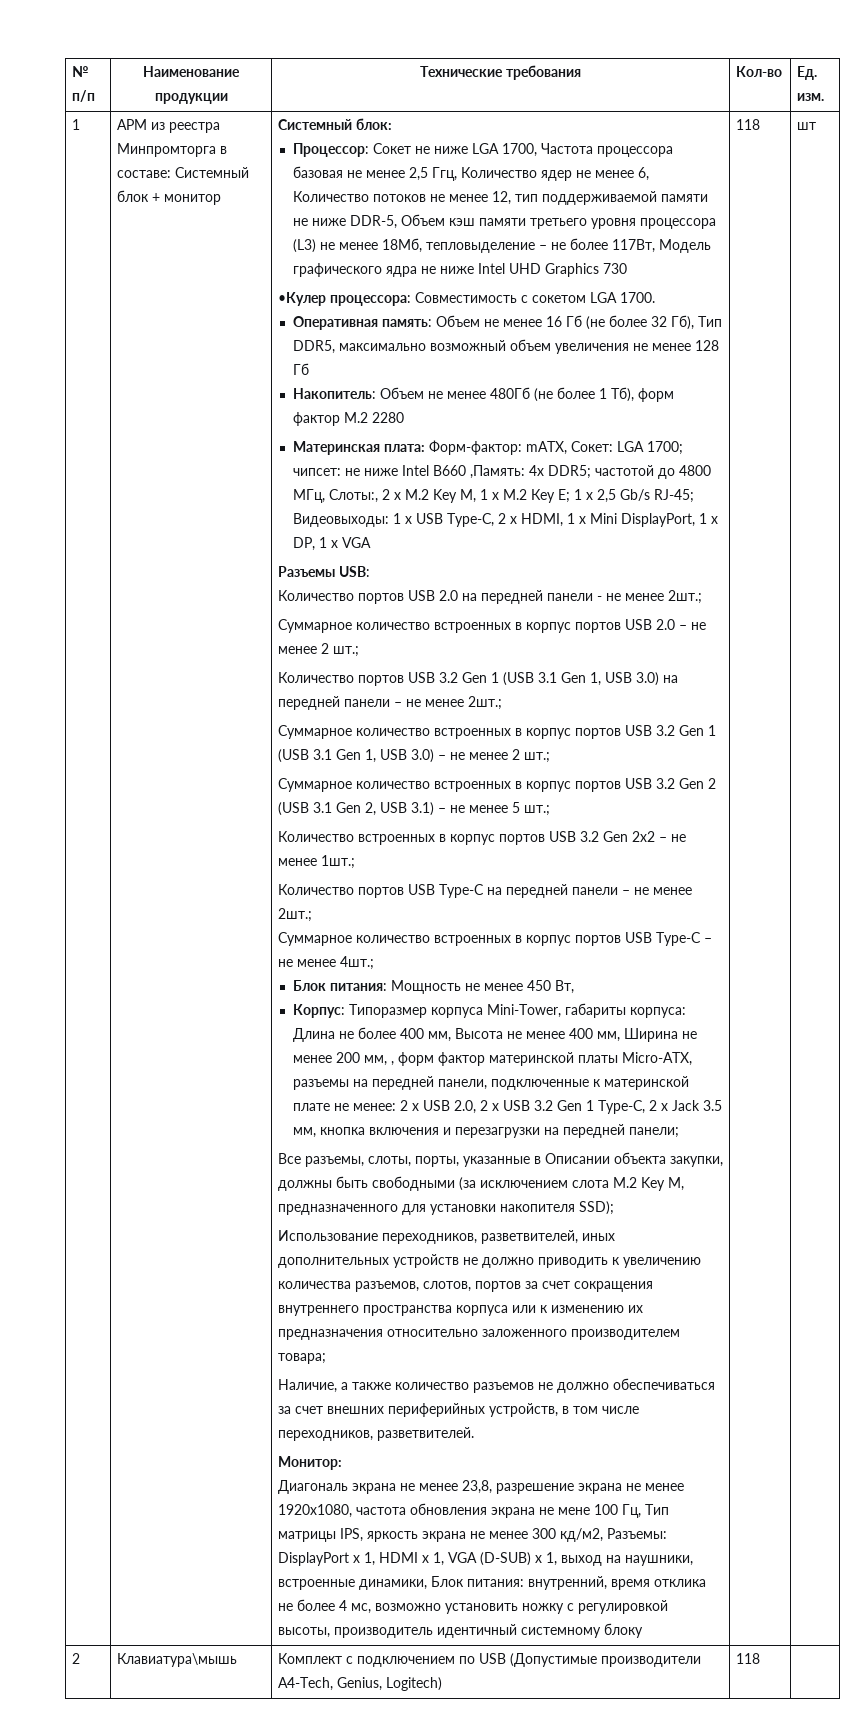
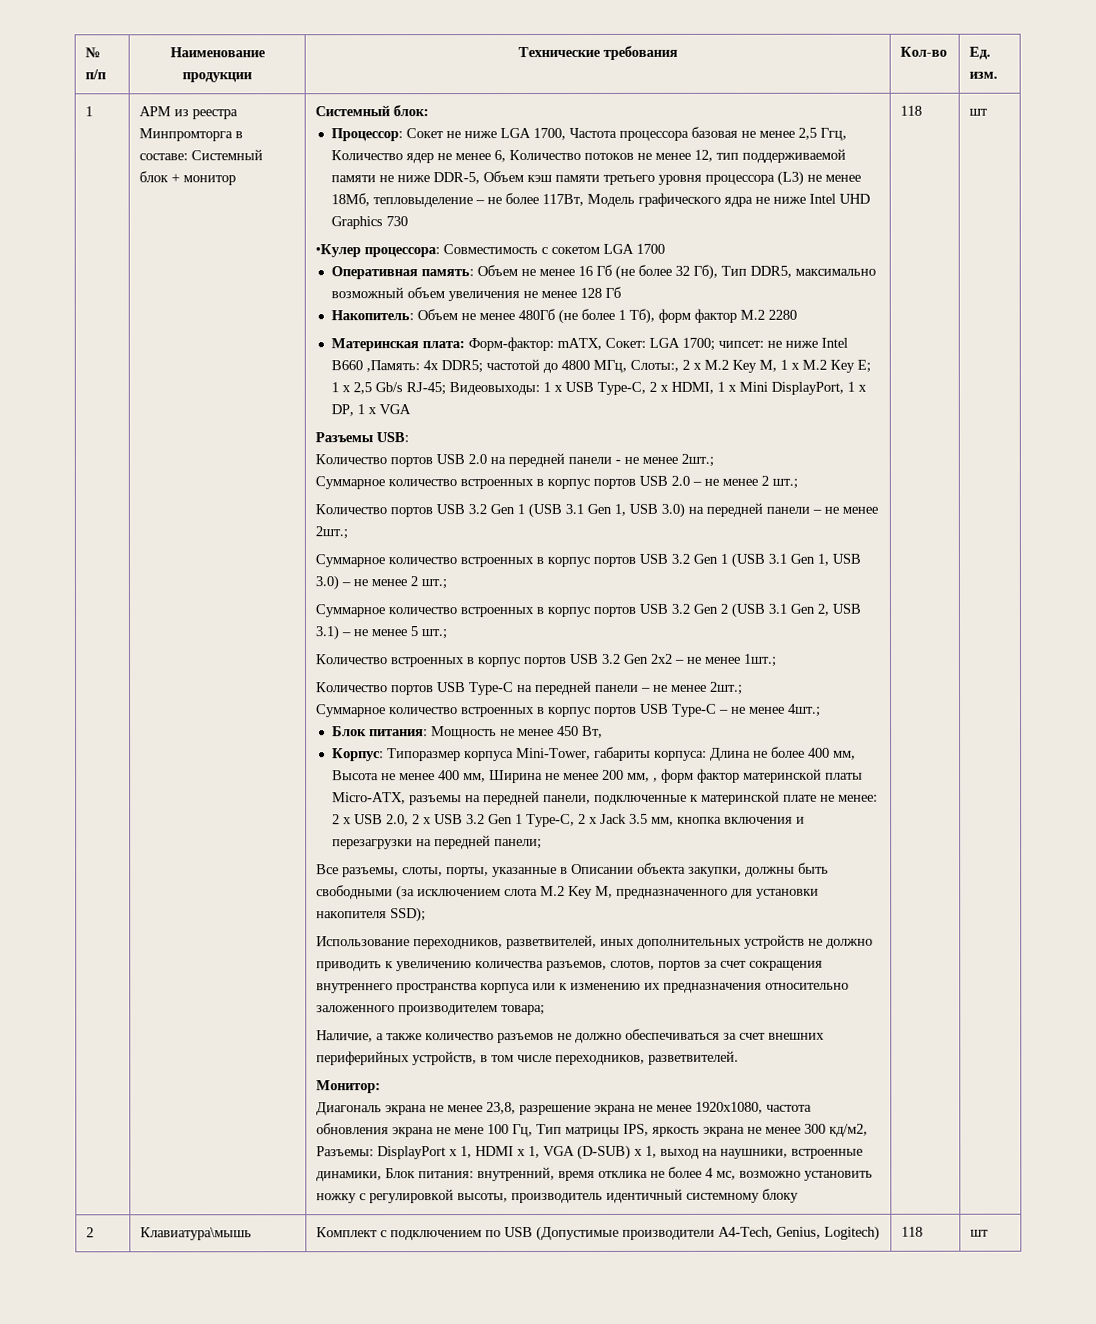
- •Кулер процессора: Совместимость с сокетом LGA 1700.
+ •Кулер процессора: Совместимость с сокетом LGA 1700
- 2 | Клавиатура\мышь | Комплект с подключением по USB (Допустимые производители A4-Tech, Genius, Logitech) | 118 |
+ 2 | Клавиатура\мышь | Комплект с подключением по USB (Допустимые производители A4-Tech, Genius, Logitech) | 118 | шт

